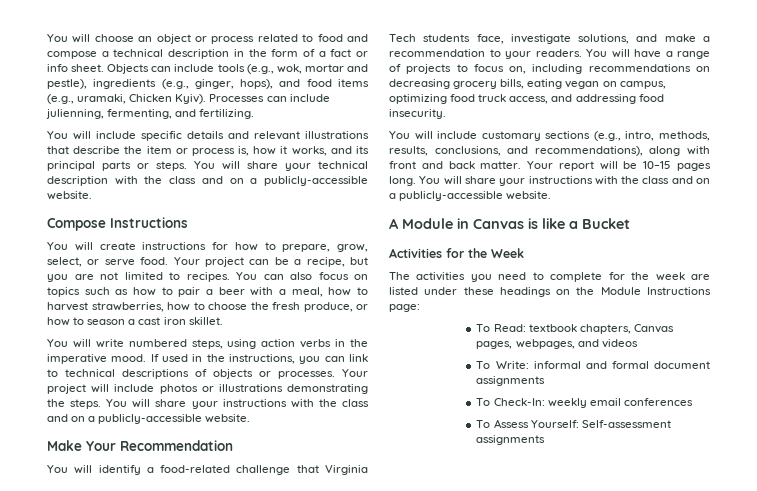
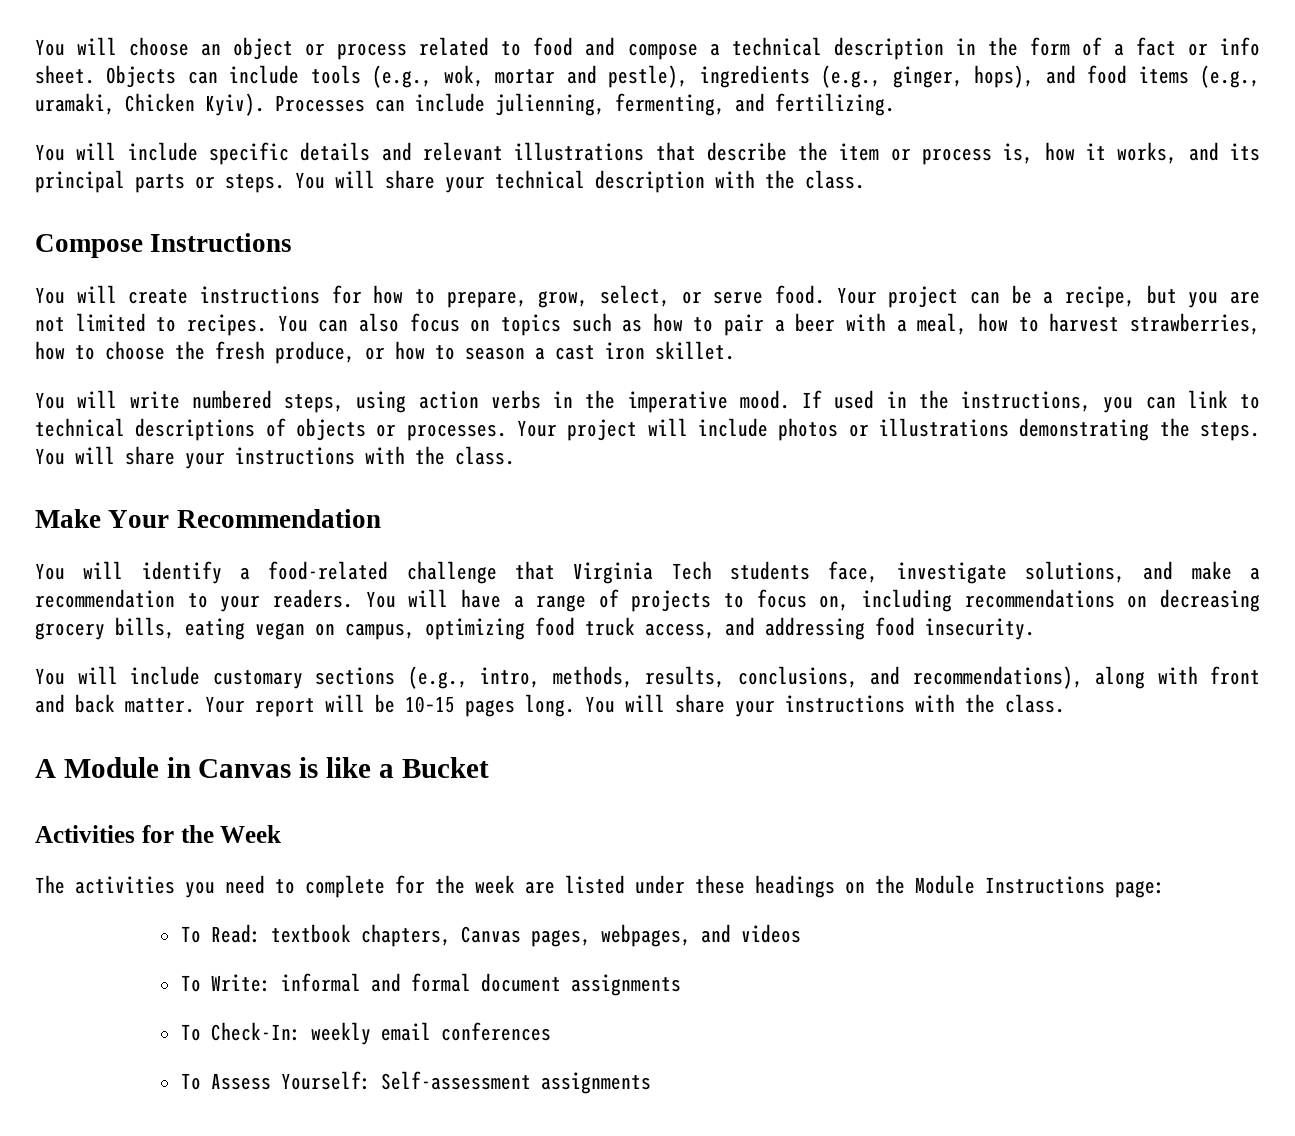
- You will share your technical description with the class and on a publicly-accessible website.
+ You will share your technical description with the class.
- Your project will include photos or illustrations demonstrating the steps. You will share your instructions with the class and on a publicly-accessible website.
+ Your project will include photos or illustrations demonstrating the steps. You will share your instructions with the class.
- Your report will be 10–15 pages long. You will share your instructions with the class and on a publicly-accessible website.
+ Your report will be 10–15 pages long. You will share your instructions with the class.

